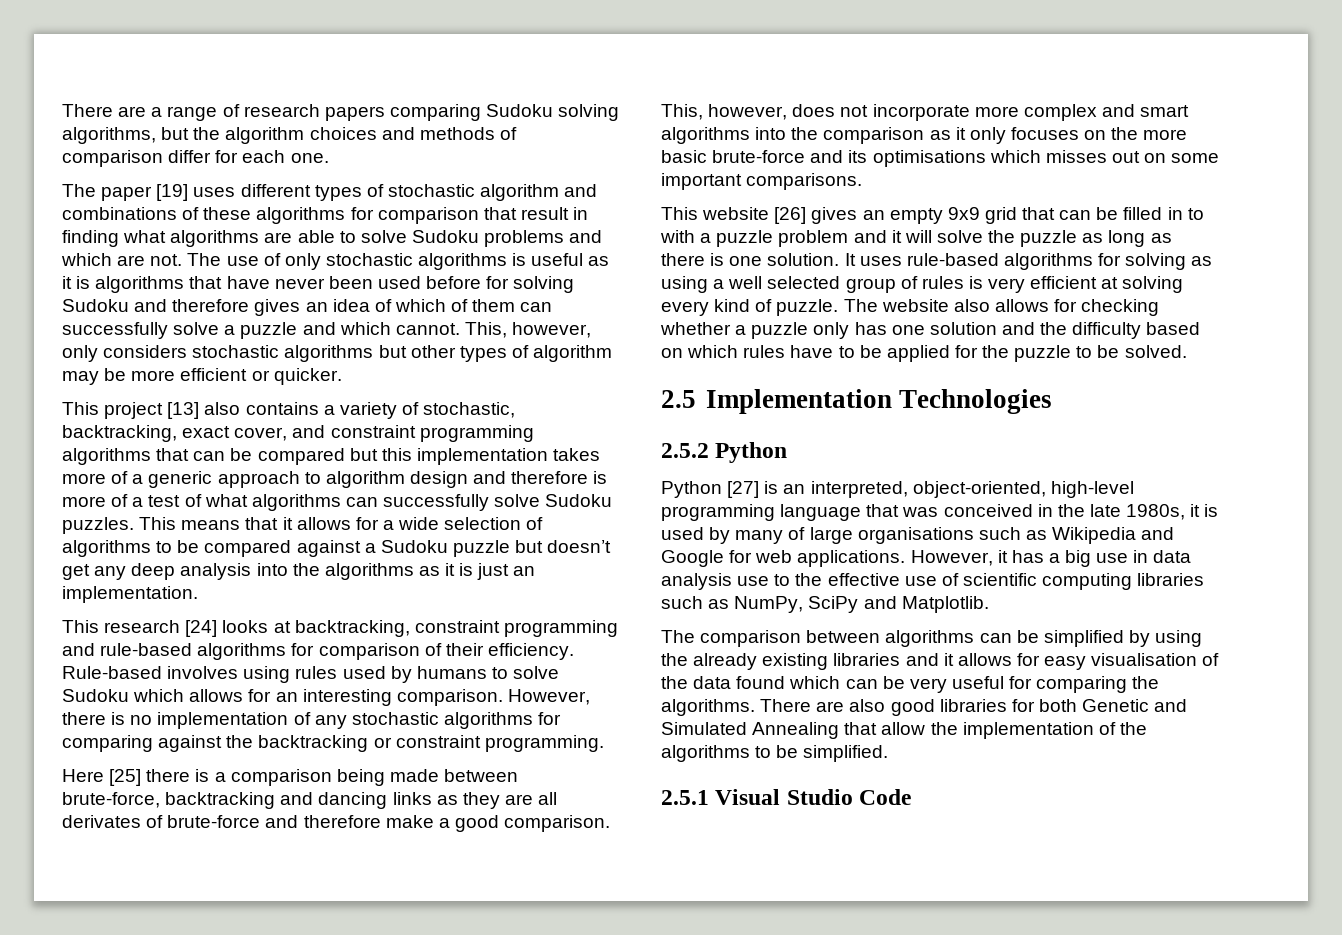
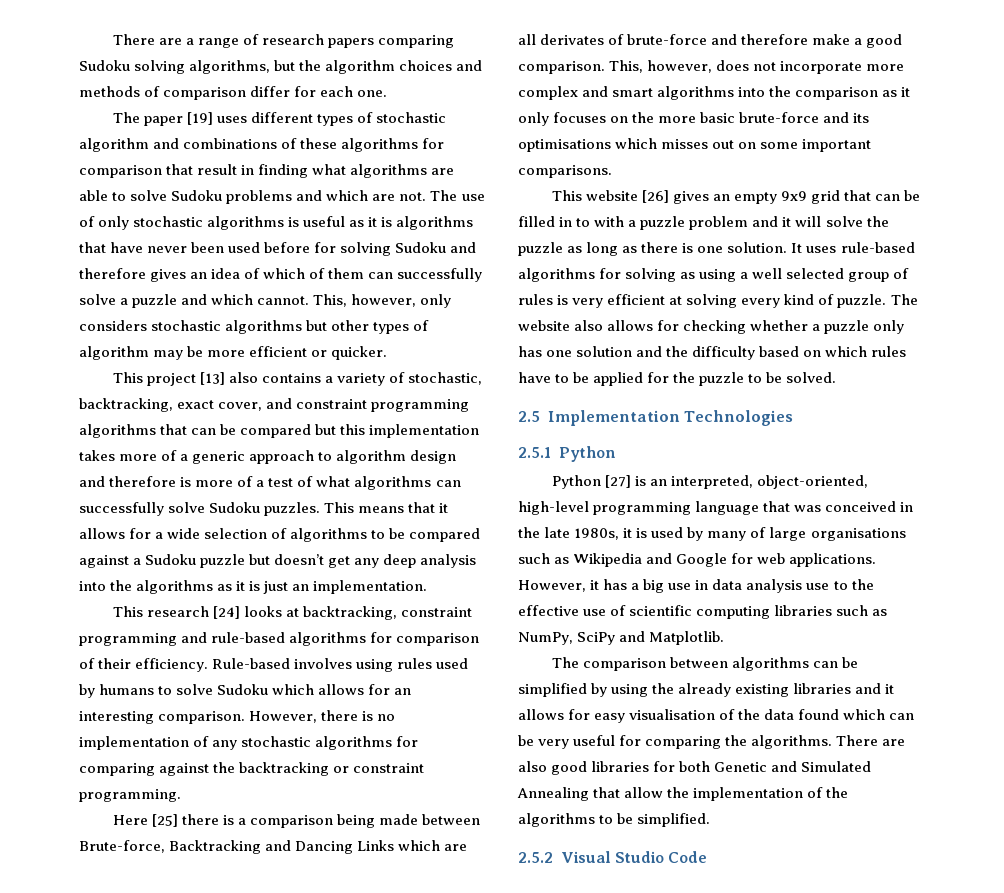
- Here [25] there is a comparison being made between brute-force, backtracking and dancing links as they are all derivates of brute-force and therefore make a good comparison.
+ Here [25] there is a comparison being made between Brute-force, Backtracking and Dancing Links which are all derivates of brute-force and therefore make a good comparison.
- 2.5.2 Python
+ 2.5.1 Python
- 2.5.1 Visual Studio Code
+ 2.5.2 Visual Studio Code

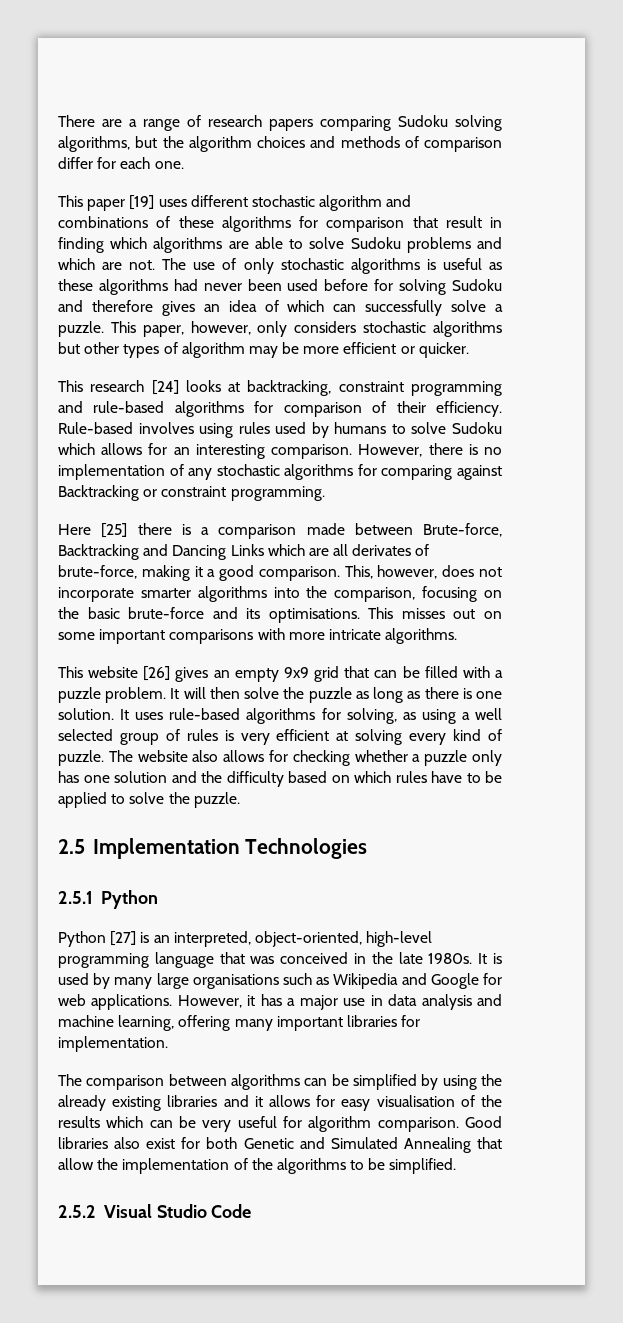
- The paper [19] uses different types of stochastic algorithm and combinations of these algorithms for comparison that result in finding what algorithms are able to solve Sudoku problems and which are not.
+ This paper [19] uses different stochastic algorithm and combinations of these algorithms for comparison that result in finding which algorithms are able to solve Sudoku problems and which are not.
- The use of only stochastic algorithms is useful as it is algorithms that have never been used before for solving Sudoku and therefore gives an idea of which of them can successfully solve a puzzle and which cannot. This, however, only considers stochastic algorithms but other types of algorithm may be more efficient or quicker.
+ The use of only stochastic algorithms is useful as these algorithms had never been used before for solving Sudoku and therefore gives an idea of which can successfully solve a puzzle. This paper, however, only considers stochastic algorithms but other types of algorithm may be more efficient or quicker.
- This project [13] also contains a variety of stochastic, backtracking, exact cover, and constraint programming algorithms that can be compared but this implementation takes more of a generic approach to algorithm design and therefore is more of a test of what algorithms can successfully solve Sudoku puzzles. This means that it allows for a wide selection of algorithms to be compared against a Sudoku puzzle but doesn’t get any deep analysis into the algorithms as it is just an implementation.
- However, there is no implementation of any stochastic algorithms for comparing against the backtracking or constraint programming.
+ However, there is no implementation of any stochastic algorithms for comparing against Backtracking or constraint programming.
- Here [25] there is a comparison being made between Brute-force, Backtracking and Dancing Links which are all derivates of brute-force and therefore make a good comparison.
+ Here [25] there is a comparison made between Brute-force, Backtracking and Dancing Links which are all derivates of brute-force, making it a good comparison.
- This, however, does not incorporate more complex and smart algorithms into the comparison as it only focuses on the more basic brute-force and its optimisations which misses out on some important comparisons.
+ This, however, does not incorporate smarter algorithms into the comparison, focusing on the basic brute-force and its optimisations. This misses out on some important comparisons with more intricate algorithms.
- This website [26] gives an empty 9x9 grid that can be filled in to with a puzzle problem and it will solve the puzzle as long as there is one solution.
+ This website [26] gives an empty 9x9 grid that can be filled with a puzzle problem. It will then solve the puzzle as long as there is one solution.
- It uses rule-based algorithms for solving as using a well selected group of rules is very efficient at solving every kind of puzzle.
+ It uses rule-based algorithms for solving, as using a well selected group of rules is very efficient at solving every kind of puzzle.
- The website also allows for checking whether a puzzle only has one solution and the difficulty based on which rules have to be applied for the puzzle to be solved.
+ The website also allows for checking whether a puzzle only has one solution and the difficulty based on which rules have to be applied to solve the puzzle.
- Python [27] is an interpreted, object-oriented, high-level programming language that was conceived in the late 1980s, it is used by many of large organisations such as Wikipedia and Google for web applications.
+ Python [27] is an interpreted, object-oriented, high-level programming language that was conceived in the late 1980s. It is used by many large organisations such as Wikipedia and Google for web applications.
- However, it has a big use in data analysis use to the effective use of scientific computing libraries such as NumPy, SciPy and Matplotlib.
+ However, it has a major use in data analysis and machine learning, offering many important libraries for implementation.
- The comparison between algorithms can be simplified by using the already existing libraries and it allows for easy visualisation of the data found which can be very useful for comparing the algorithms. There are also good libraries for both Genetic and Simulated Annealing that allow the implementation of the algorithms to be simplified.
+ The comparison between algorithms can be simplified by using the already existing libraries and it allows for easy visualisation of the results which can be very useful for algorithm comparison. Good libraries also exist for both Genetic and Simulated Annealing that allow the implementation of the algorithms to be simplified.

